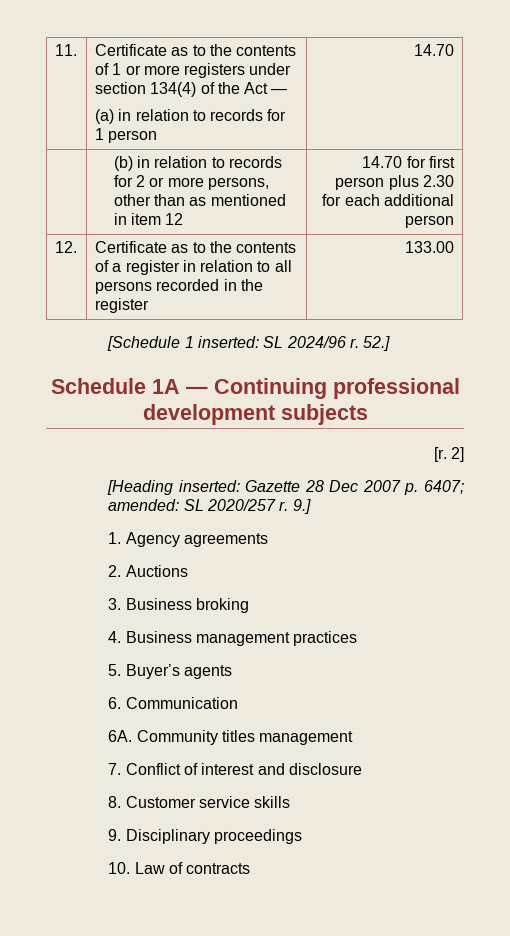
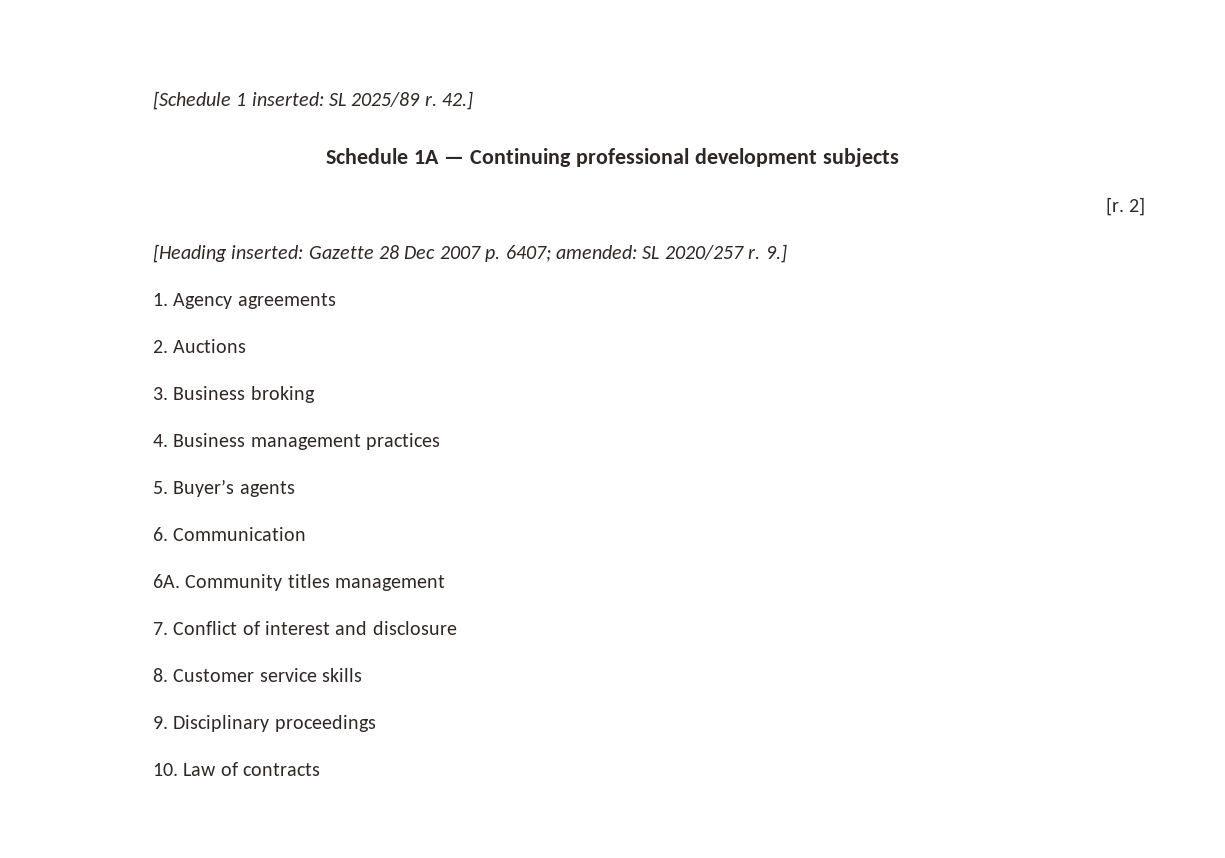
- 11. | Certificate as to the contents of 1 or more registers under section 134(4) of the Act —
- (a) in relation to records for 1 person | 14.70
- | (b) in relation to records for 2 or more persons, other than as mentioned in item 12 | 14.70 for first person plus 2.30 for each additional person
- 12. | Certificate as to the contents of a register in relation to all persons recorded in the register | 133.00
- [Schedule 1 inserted: SL 2024/96 r. 52.]
+ [Schedule 1 inserted: SL 2025/89 r. 42.]

